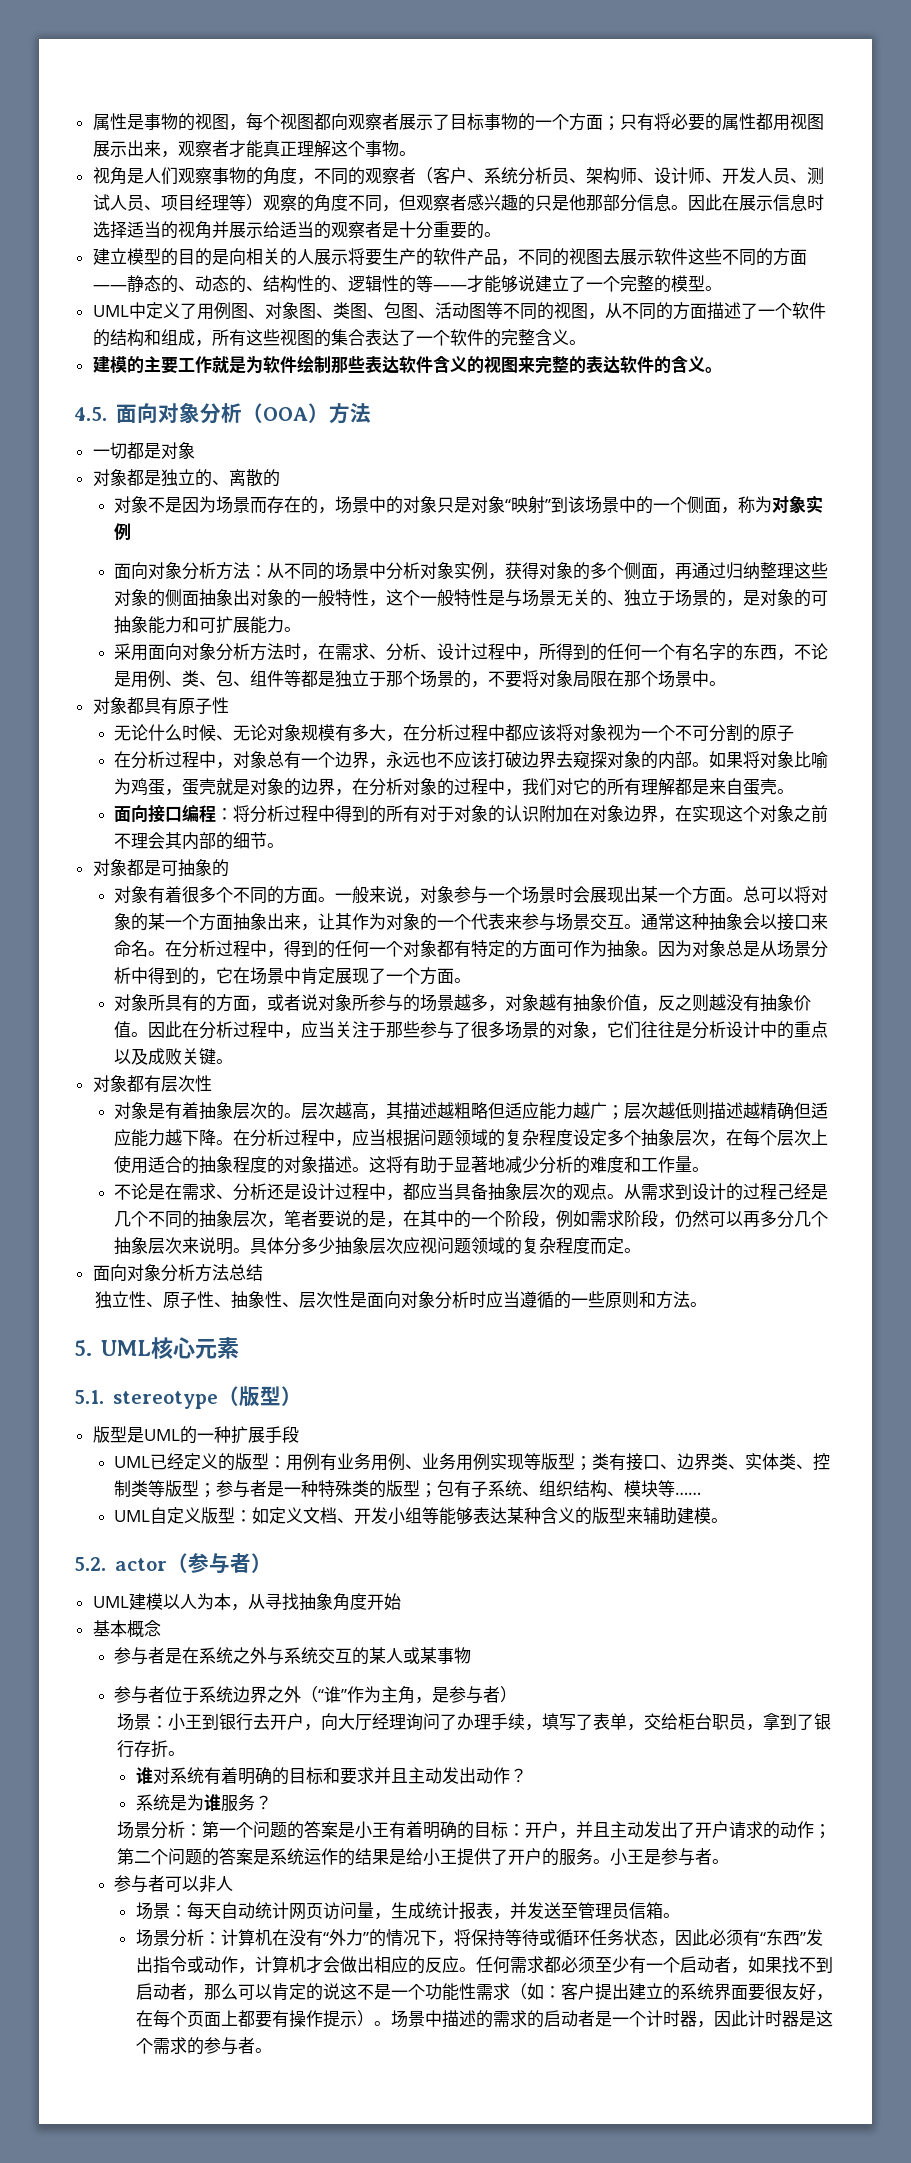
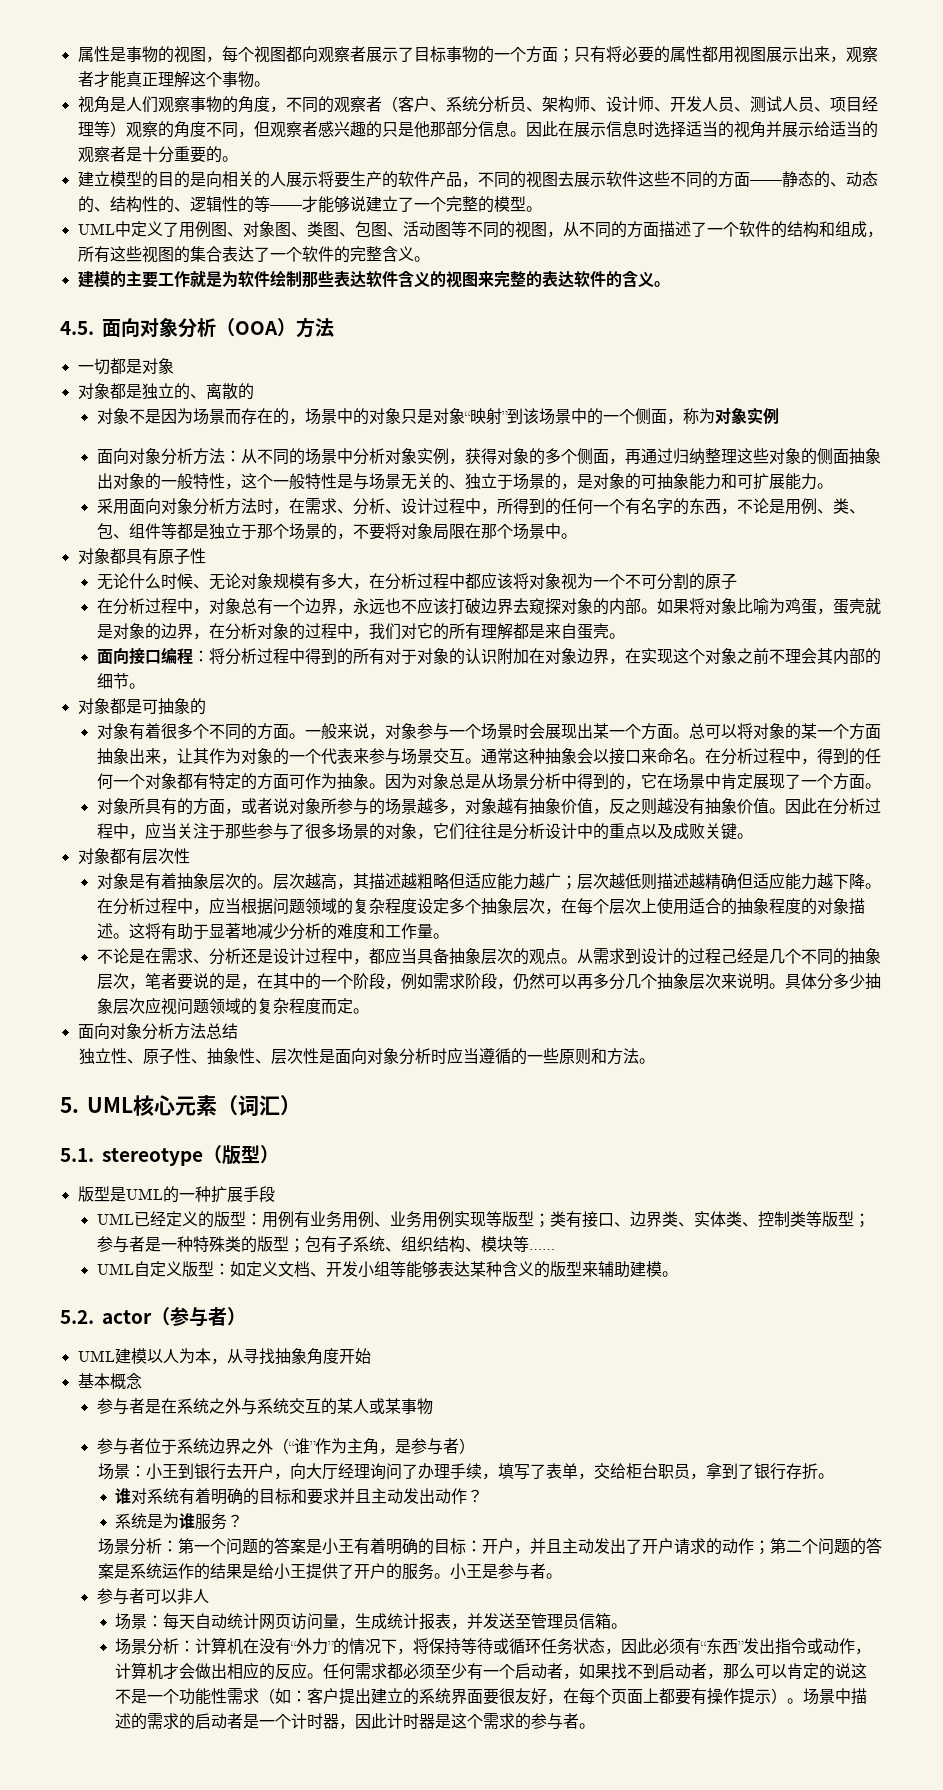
- 5. UML核心元素
+ 5. UML核心元素（词汇）

